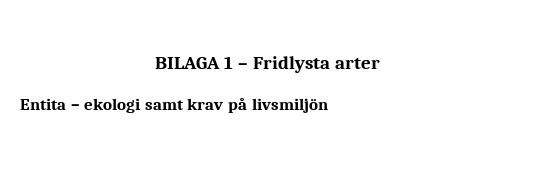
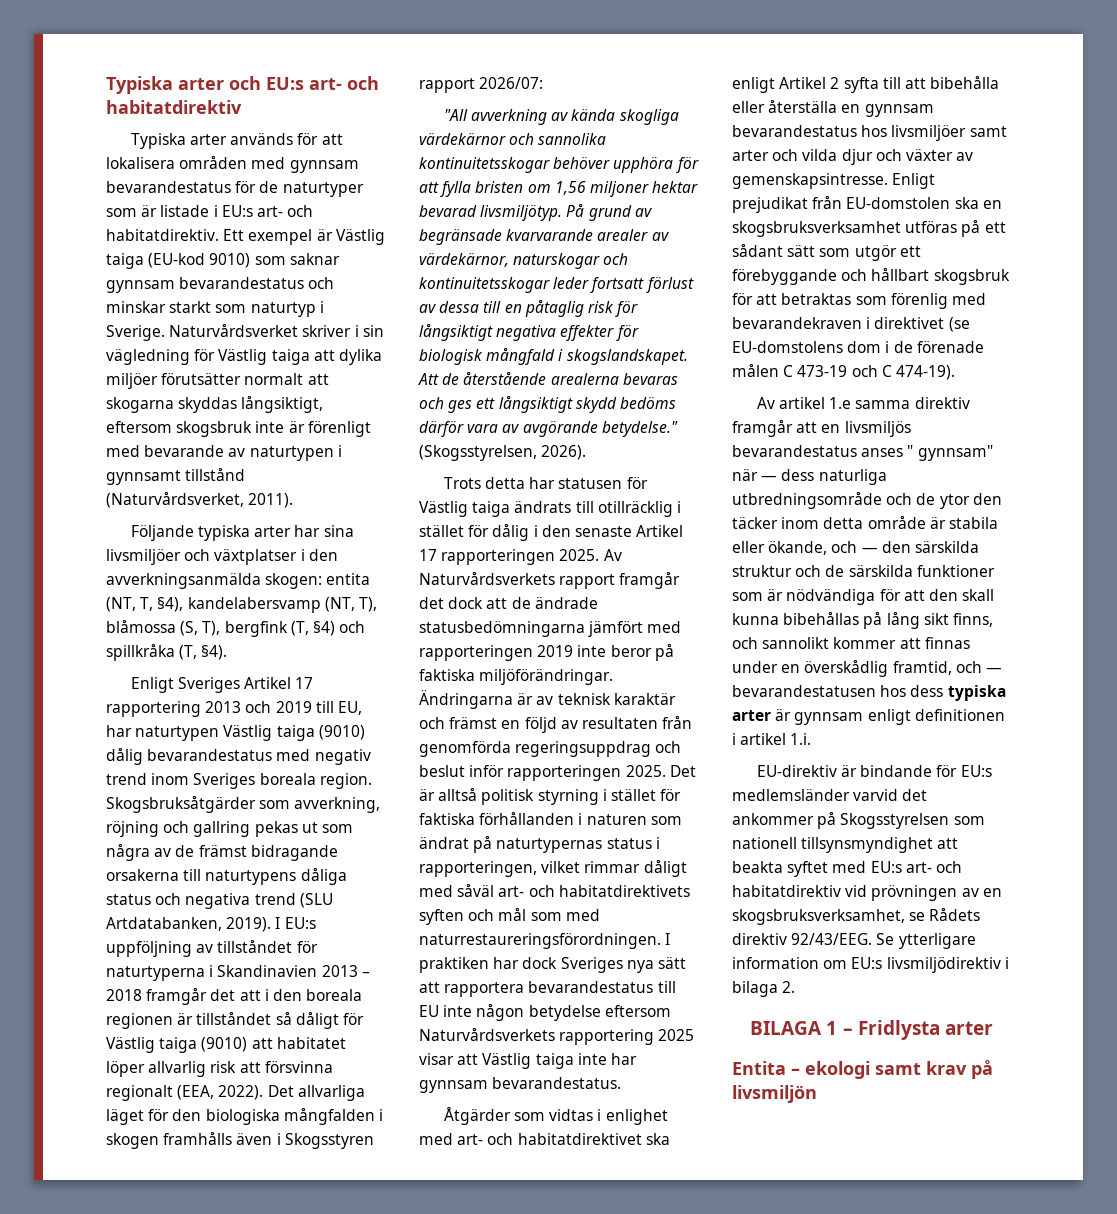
+ Typiska arter och EU:s art- och habitatdirektiv
+ Typiska arter används för att lokalisera områden med gynnsam bevarandestatus för de naturtyper som är listade i EU:s art- och habitatdirektiv. Ett exempel är Västlig taiga (EU-kod 9010) som saknar gynnsam bevarandestatus och minskar starkt som naturtyp i Sverige. Naturvårdsverket skriver i sin vägledning för Västlig taiga att dylika miljöer förutsätter normalt att skogarna skyddas långsiktigt, eftersom skogsbruk inte är förenligt med bevarande av naturtypen i gynnsamt tillstånd (Naturvårdsverket, 2011).
+ Följande typiska arter har sina livsmiljöer och växtplatser i den avverkningsanmälda skogen: entita (NT, T, §4), kandelabersvamp (NT, T), blåmossa (S, T), bergfink (T, §4) och spillkråka (T, §4).
+ Enligt Sveriges Artikel 17 rapportering 2013 och 2019 till EU, har naturtypen Västlig taiga (9010) dålig bevarandestatus med negativ trend inom Sveriges boreala region. Skogsbruksåtgärder som avverkning, röjning och gallring pekas ut som några av de främst bidragande orsakerna till naturtypens dåliga status och negativa trend (SLU Artdatabanken, 2019). I EU:s uppföljning av tillståndet för naturtyperna i Skandinavien 2013 – 2018 framgår det att i den boreala regionen är tillståndet så dåligt för Västlig taiga (9010) att habitatet löper allvarlig risk att försvinna regionalt (EEA, 2022). Det allvarliga läget för den biologiska mångfalden i skogen framhålls även i Skogsstyren rapport 2026/07:
+ "All avverkning av kända skogliga värdekärnor och sannolika kontinuitetsskogar behöver upphöra för att fylla bristen om 1,56 miljoner hektar bevarad livsmiljötyp. På grund av begränsade kvarvarande arealer av värdekärnor, naturskogar och kontinuitetsskogar leder fortsatt förlust av dessa till en påtaglig risk för långsiktigt negativa effekter för biologisk mångfald i skogslandskapet. Att de återstående arealerna bevaras och ges ett långsiktigt skydd bedöms därför vara av avgörande betydelse." (Skogsstyrelsen, 2026).
+ Trots detta har statusen för Västlig taiga ändrats till otillräcklig i stället för dålig i den senaste Artikel 17 rapporteringen 2025. Av Naturvårdsverkets rapport framgår det dock att de ändrade statusbedömningarna jämfört med rapporteringen 2019 inte beror på faktiska miljöförändringar. Ändringarna är av teknisk karaktär och främst en följd av resultaten från genomförda regeringsuppdrag och beslut inför rapporteringen 2025. Det är alltså politisk styrning i stället för faktiska förhållanden i naturen som ändrat på naturtypernas status i rapporteringen, vilket rimmar dåligt med såväl art- och habitatdirektivets syften och mål som med naturrestaureringsförordningen. I praktiken har dock Sveriges nya sätt att rapportera bevarandestatus till EU inte någon betydelse eftersom Naturvårdsverkets rapportering 2025 visar att Västlig taiga inte har gynnsam bevarandestatus.
+ Åtgärder som vidtas i enlighet med art- och habitatdirektivet ska enligt Artikel 2 syfta till att bibehålla eller återställa en gynnsam bevarandestatus hos livsmiljöer samt arter och vilda djur och växter av gemenskapsintresse. Enligt prejudikat från EU-domstolen ska en skogsbruksverksamhet utföras på ett sådant sätt som utgör ett förebyggande och hållbart skogsbruk för att betraktas som förenlig med bevarandekraven i direktivet (se EU-domstolens dom i de förenade målen C 473-19 och C 474-19).
+ Av artikel 1.e samma direktiv framgår att en livsmiljös bevarandestatus anses " gynnsam" när — dess naturliga utbredningsområde och de ytor den täcker inom detta område är stabila eller ökande, och — den särskilda struktur och de särskilda funktioner som är nödvändiga för att den skall kunna bibehållas på lång sikt finns, och sannolikt kommer att finnas under en överskådlig framtid, och — bevarandestatusen hos dess typiska arter är gynnsam enligt definitionen i artikel 1.i.
+ EU-direktiv är bindande för EU:s medlemsländer varvid det ankommer på Skogsstyrelsen som nationell tillsynsmyndighet att beakta syftet med EU:s art- och habitatdirektiv vid prövningen av en skogsbruksverksamhet, se Rådets direktiv 92/43/EEG. Se ytterligare information om EU:s livsmiljödirektiv i bilaga 2.

